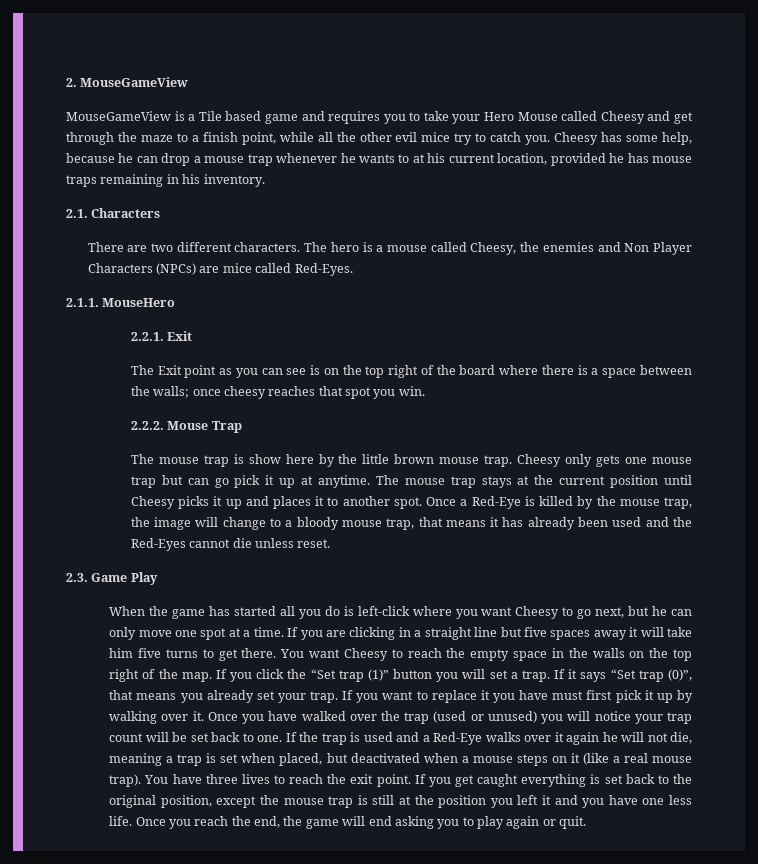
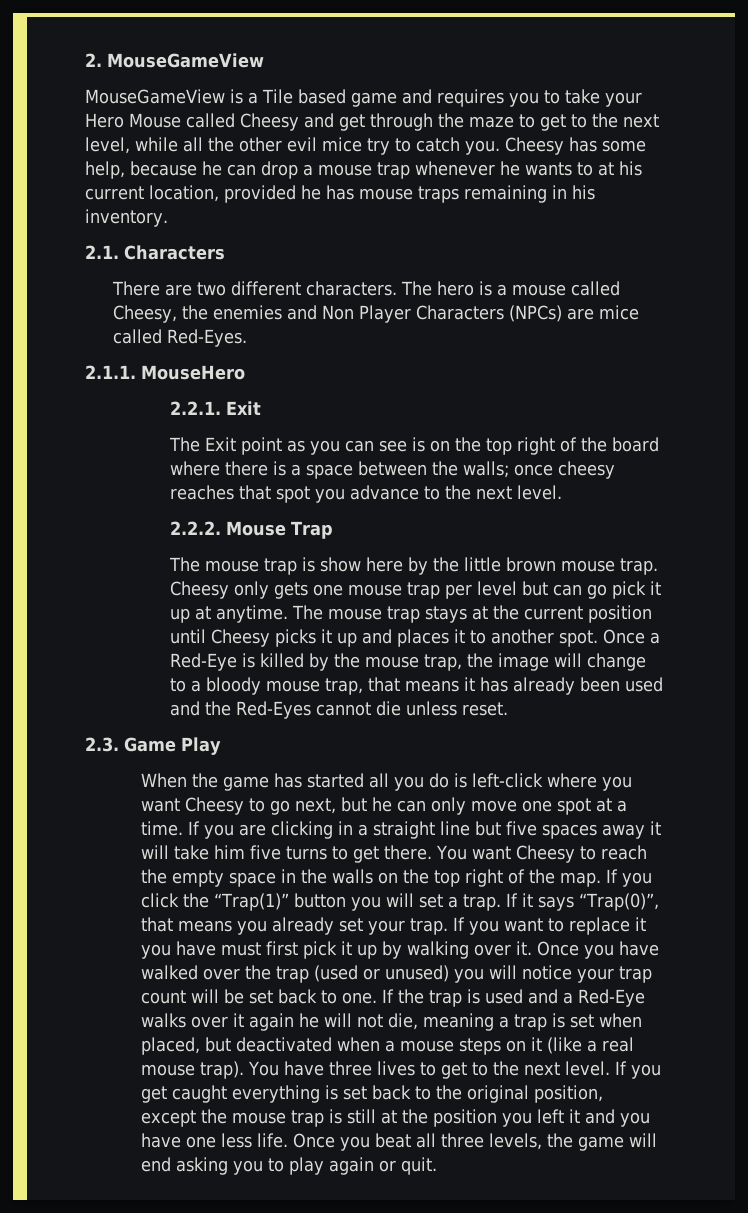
- MouseGameView is a Tile based game and requires you to take your Hero Mouse called Cheesy and get through the maze to a finish point, while all the other evil mice try to catch you.
+ MouseGameView is a Tile based game and requires you to take your Hero Mouse called Cheesy and get through the maze to get to the next level, while all the other evil mice try to catch you.
- The Exit point as you can see is on the top right of the board where there is a space between the walls; once cheesy reaches that spot you win.
+ The Exit point as you can see is on the top right of the board where there is a space between the walls; once cheesy reaches that spot you advance to the next level.
- Cheesy only gets one mouse trap but can go pick it up at anytime.
+ Cheesy only gets one mouse trap per level but can go pick it up at anytime.
- If you click the “Set trap (1)” button you will set a trap.
+ If you click the “Trap(1)” button you will set a trap.
- If it says “Set trap (0)”, that means you already set your trap.
+ If it says “Trap(0)”, that means you already set your trap.
- You have three lives to reach the exit point.
+ You have three lives to get to the next level.
- Once you reach the end, the game will end asking you to play again or quit.
+ Once you beat all three levels, the game will end asking you to play again or quit.

